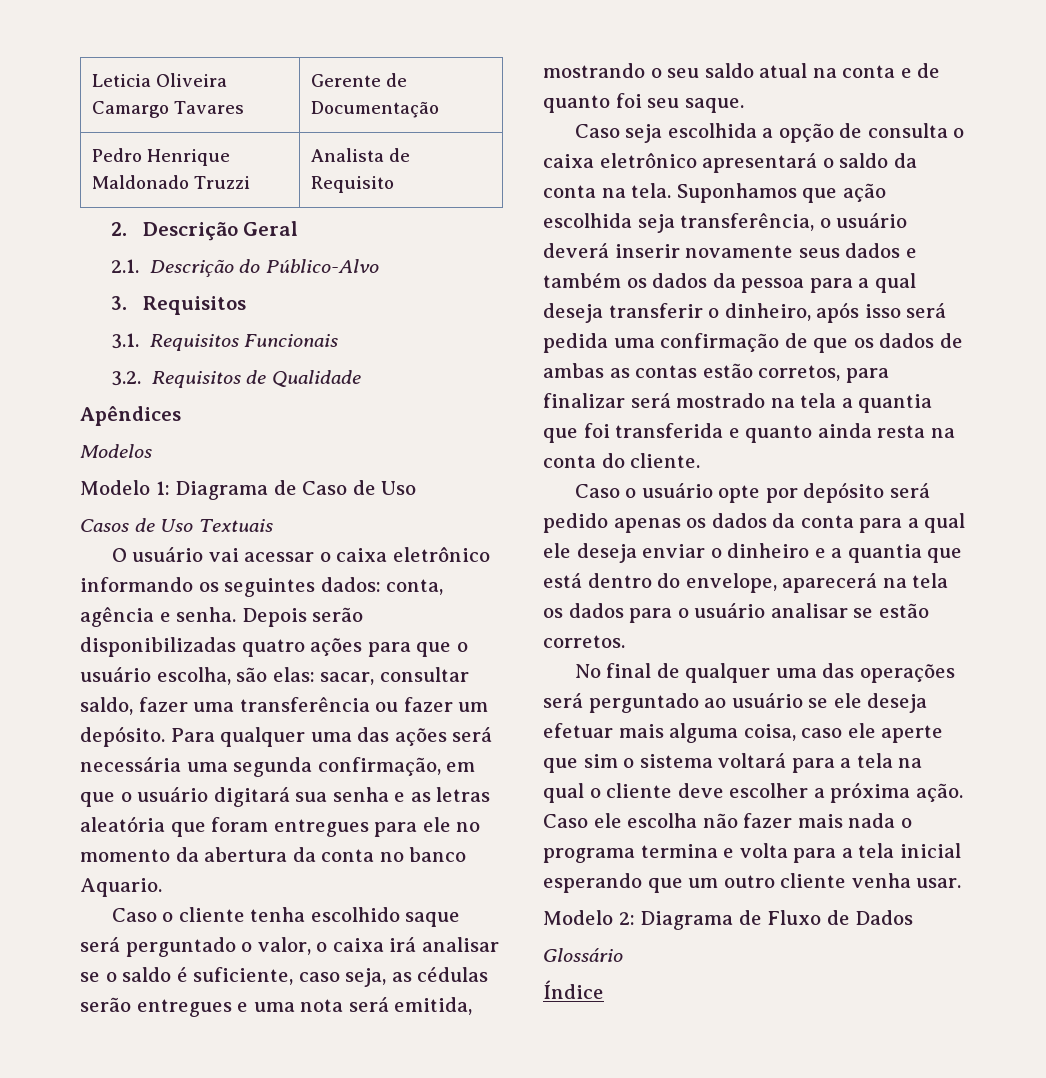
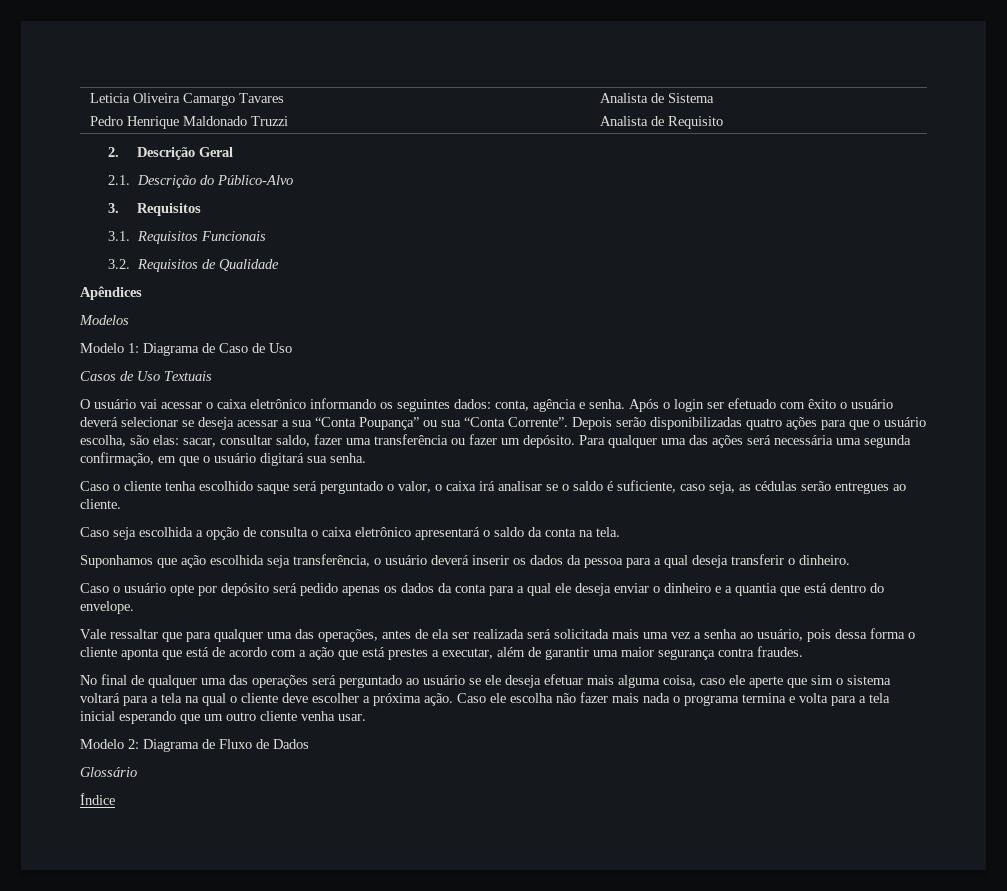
- Leticia Oliveira Camargo Tavares | Gerente de Documentação
+ Leticia Oliveira Camargo Tavares | Analista de Sistema
+ Após o login ser efetuado com êxito o usuário deverá selecionar se deseja acessar a sua “Conta Poupança” ou sua “Conta Corrente”.
- Para qualquer uma das ações será necessária uma segunda confirmação, em que o usuário digitará sua senha e as letras aleatória que foram entregues para ele no momento da abertura da conta no banco Aquario.
+ Para qualquer uma das ações será necessária uma segunda confirmação, em que o usuário digitará sua senha.
- Caso o cliente tenha escolhido saque será perguntado o valor, o caixa irá analisar se o saldo é suficiente, caso seja, as cédulas serão entregues e uma nota será emitida, mostrando o seu saldo atual na conta e de quanto foi seu saque.
+ Caso o cliente tenha escolhido saque será perguntado o valor, o caixa irá analisar se o saldo é suficiente, caso seja, as cédulas serão entregues ao cliente.
- Caso seja escolhida a opção de consulta o caixa eletrônico apresentará o saldo da conta na tela. Suponhamos que ação escolhida seja transferência, o usuário deverá inserir novamente seus dados e também os dados da pessoa para a qual deseja transferir o dinheiro, após isso será pedida uma confirmação de que os dados de ambas as contas estão corretos, para finalizar será mostrado na tela a quantia que foi transferida e quanto ainda resta na conta do cliente.
+ Caso seja escolhida a opção de consulta o caixa eletrônico apresentará o saldo da conta na tela.
+ Suponhamos que ação escolhida seja transferência, o usuário deverá inserir os dados da pessoa para a qual deseja transferir o dinheiro.
- Caso o usuário opte por depósito será pedido apenas os dados da conta para a qual ele deseja enviar o dinheiro e a quantia que está dentro do envelope, aparecerá na tela os dados para o usuário analisar se estão corretos.
+ Caso o usuário opte por depósito será pedido apenas os dados da conta para a qual ele deseja enviar o dinheiro e a quantia que está dentro do envelope.
+ Vale ressaltar que para qualquer uma das operações, antes de ela ser realizada será solicitada mais uma vez a senha ao usuário, pois dessa forma o cliente aponta que está de acordo com a ação que está prestes a executar, além de garantir uma maior segurança contra fraudes.

